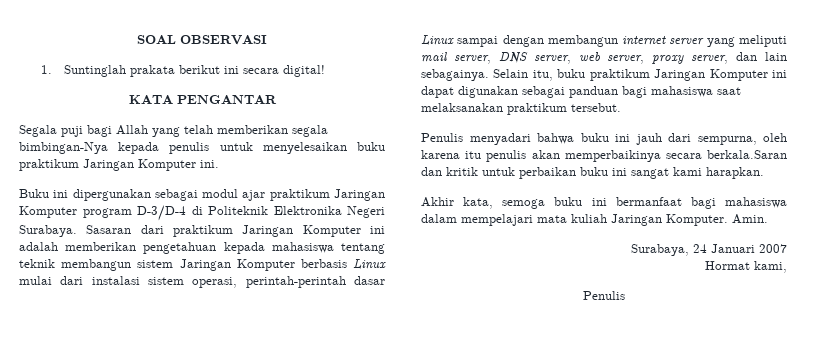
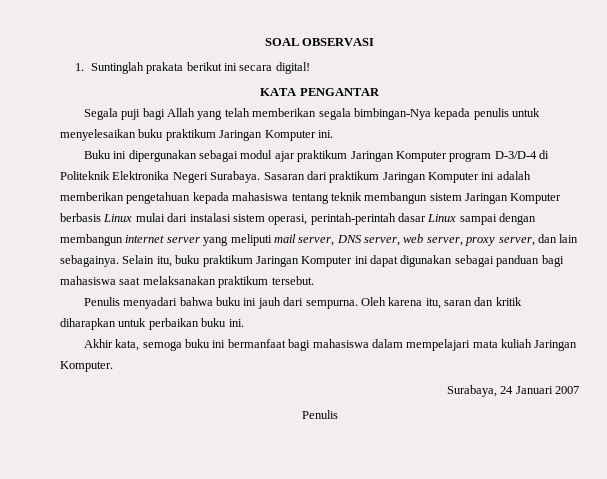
- Penulis menyadari bahwa buku ini jauh dari sempurna, oleh karena itu penulis akan memperbaikinya secara berkala.Saran dan kritik untuk perbaikan buku ini sangat kami harapkan.
+ Penulis menyadari bahwa buku ini jauh dari sempurna. Oleh karena itu, saran dan kritik diharapkan untuk perbaikan buku ini.
- Amin.
- Hormat kami,

